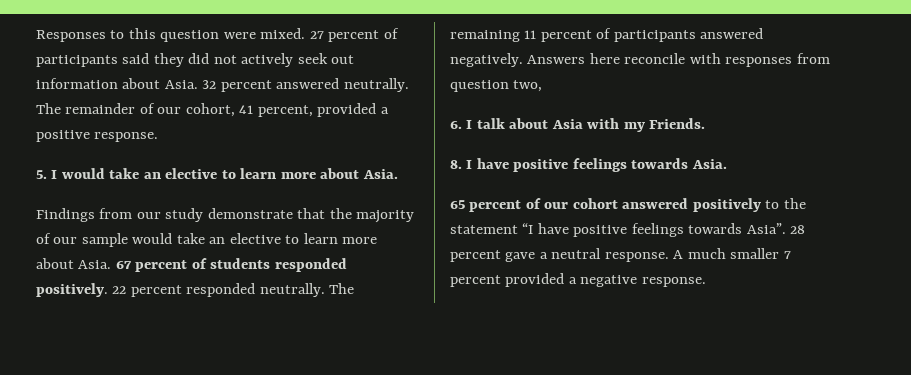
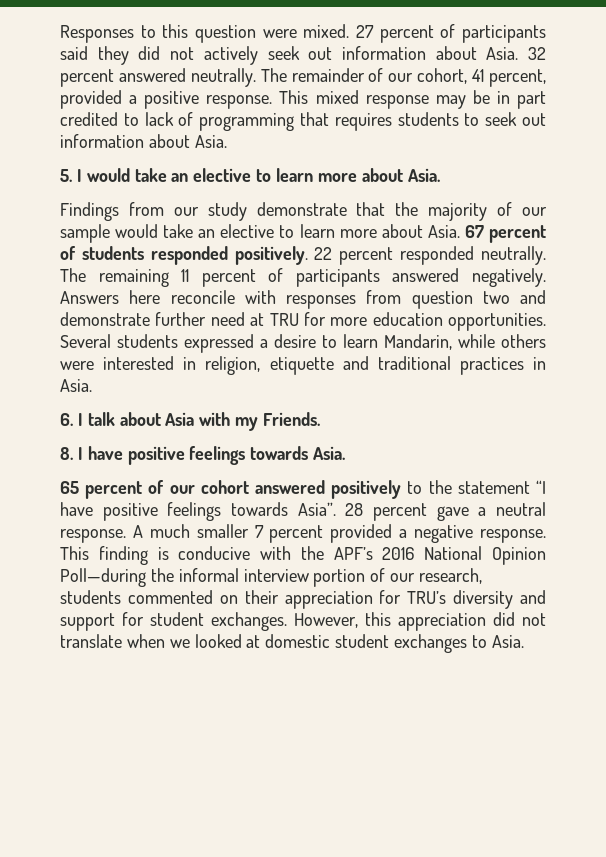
+ This mixed response may be in part credited to lack of programming that requires students to seek out information about Asia.
- Answers here reconcile with responses from question two,
+ Answers here reconcile with responses from question two and demonstrate further need at TRU for more education opportunities. Several students expressed a desire to learn Mandarin, while others were interested in religion, etiquette and traditional practices in Asia.
+ This finding is conducive with the APF’s 2016 National Opinion Poll—during the informal interview portion of our research, students commented on their appreciation for TRU’s diversity and support for student exchanges. However, this appreciation did not translate when we looked at domestic student exchanges to Asia.

